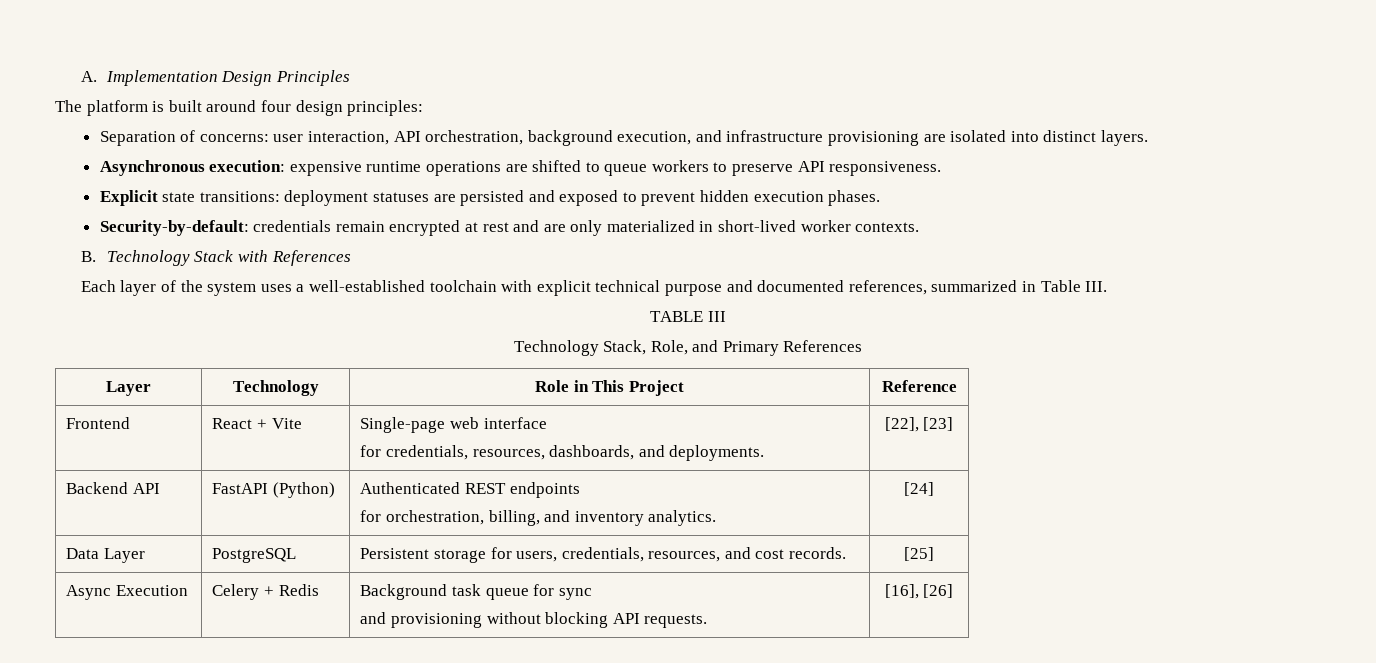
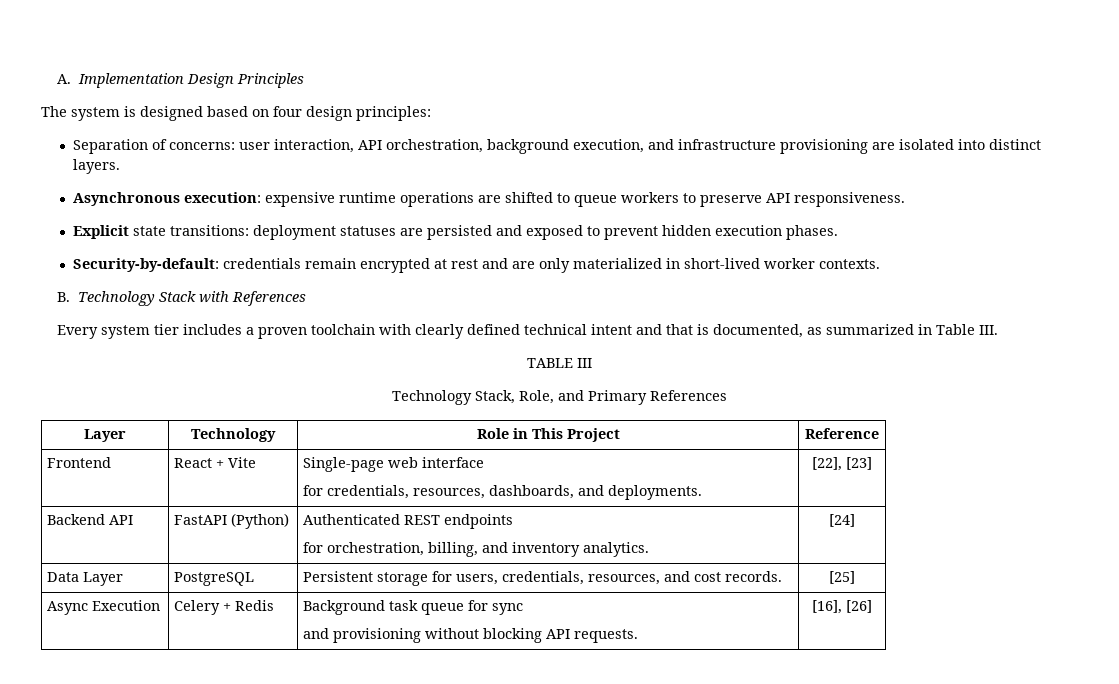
- The platform is built around four design principles:
+ The system is designed based on four design principles:
- Each layer of the system uses a well-established toolchain with explicit technical purpose and documented references, summarized in Table III.
+ Every system tier includes a proven toolchain with clearly defined technical intent and that is documented, as summarized in Table III.

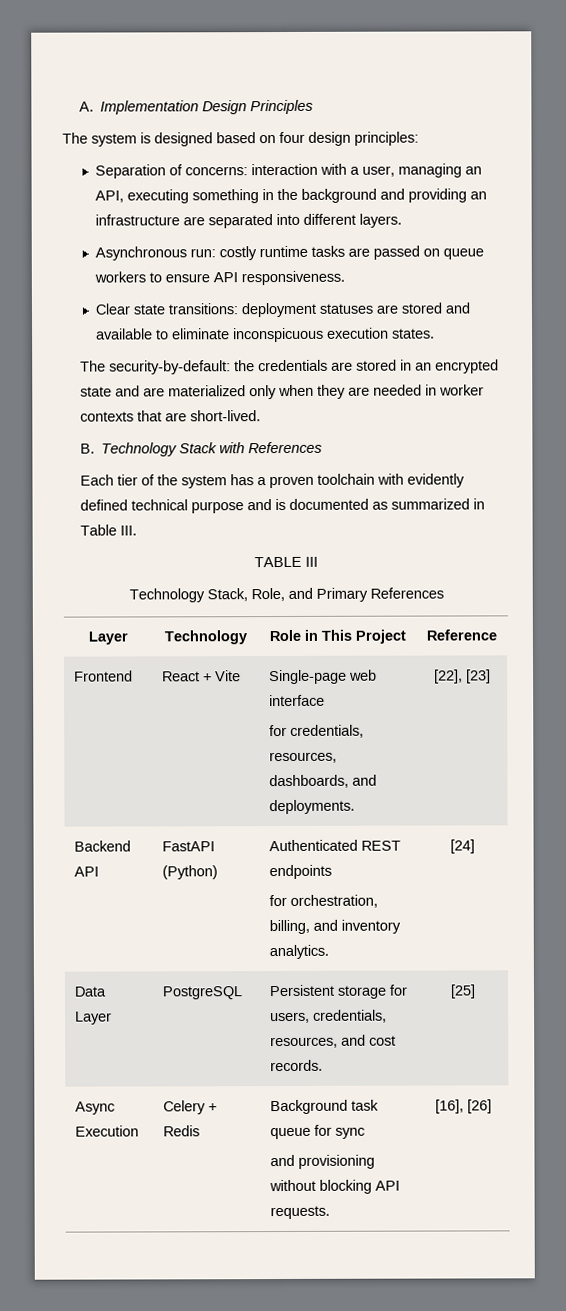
- Separation of concerns: user interaction, API orchestration, background execution, and infrastructure provisioning are isolated into distinct layers.
- Asynchronous execution: expensive runtime operations are shifted to queue workers to preserve API responsiveness.
+ Separation of concerns: interaction with a user, managing an API, executing something in the background and providing an infrastructure are separated into different layers.
+ Asynchronous run: costly runtime tasks are passed on queue workers to ensure API responsiveness.
- Explicit state transitions: deployment statuses are persisted and exposed to prevent hidden execution phases.
- Security-by-default: credentials remain encrypted at rest and are only materialized in short-lived worker contexts.
+ Clear state transitions: deployment statuses are stored and available to eliminate inconspicuous execution states.
+ The security-by-default: the credentials are stored in an encrypted state and are materialized only when they are needed in worker contexts that are short-lived.
- Every system tier includes a proven toolchain with clearly defined technical intent and that is documented, as summarized in Table III.
+ Each tier of the system has a proven toolchain with evidently defined technical purpose and is documented as summarized in Table III.

